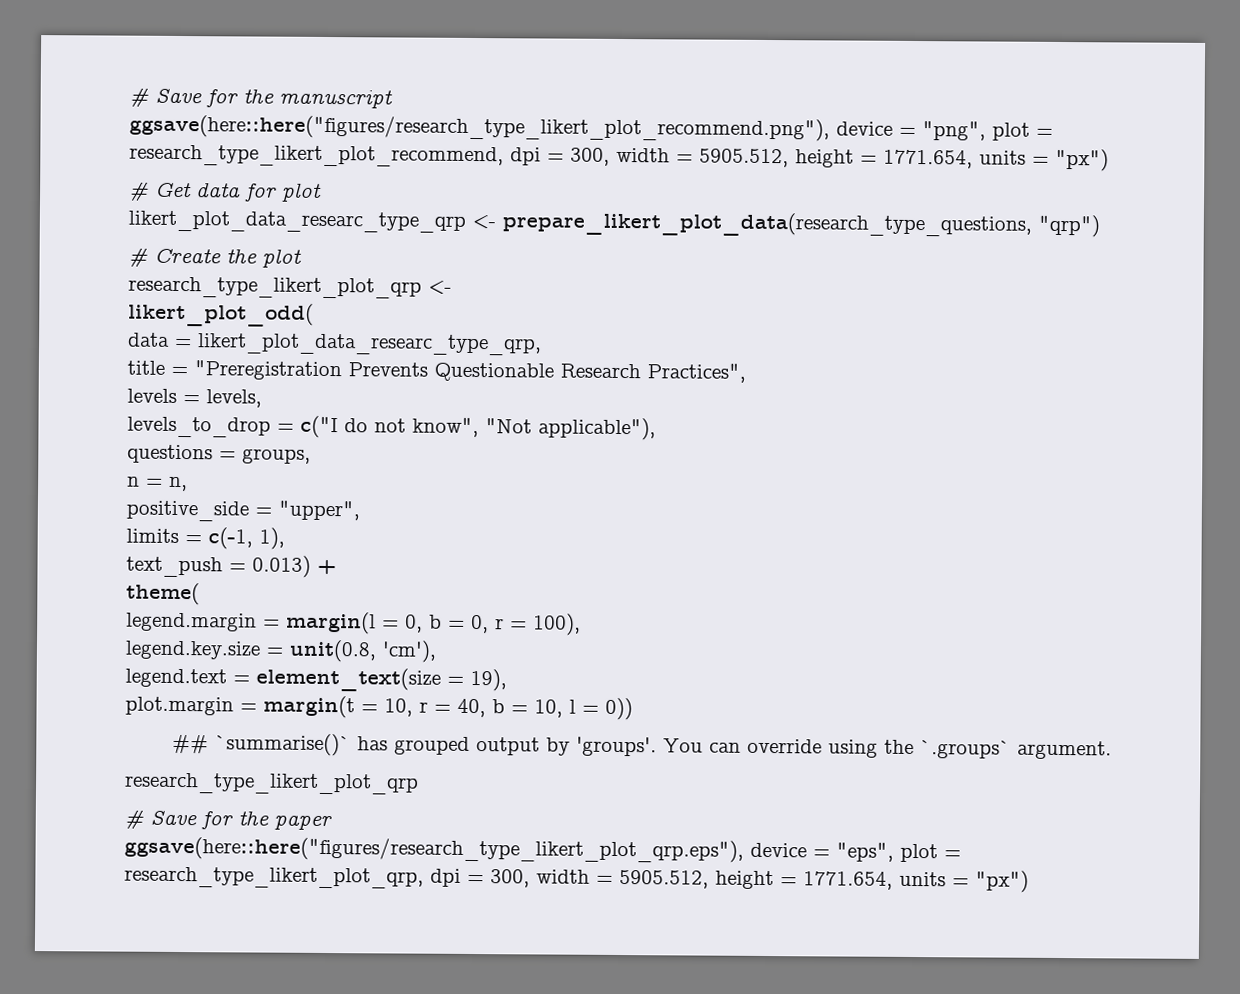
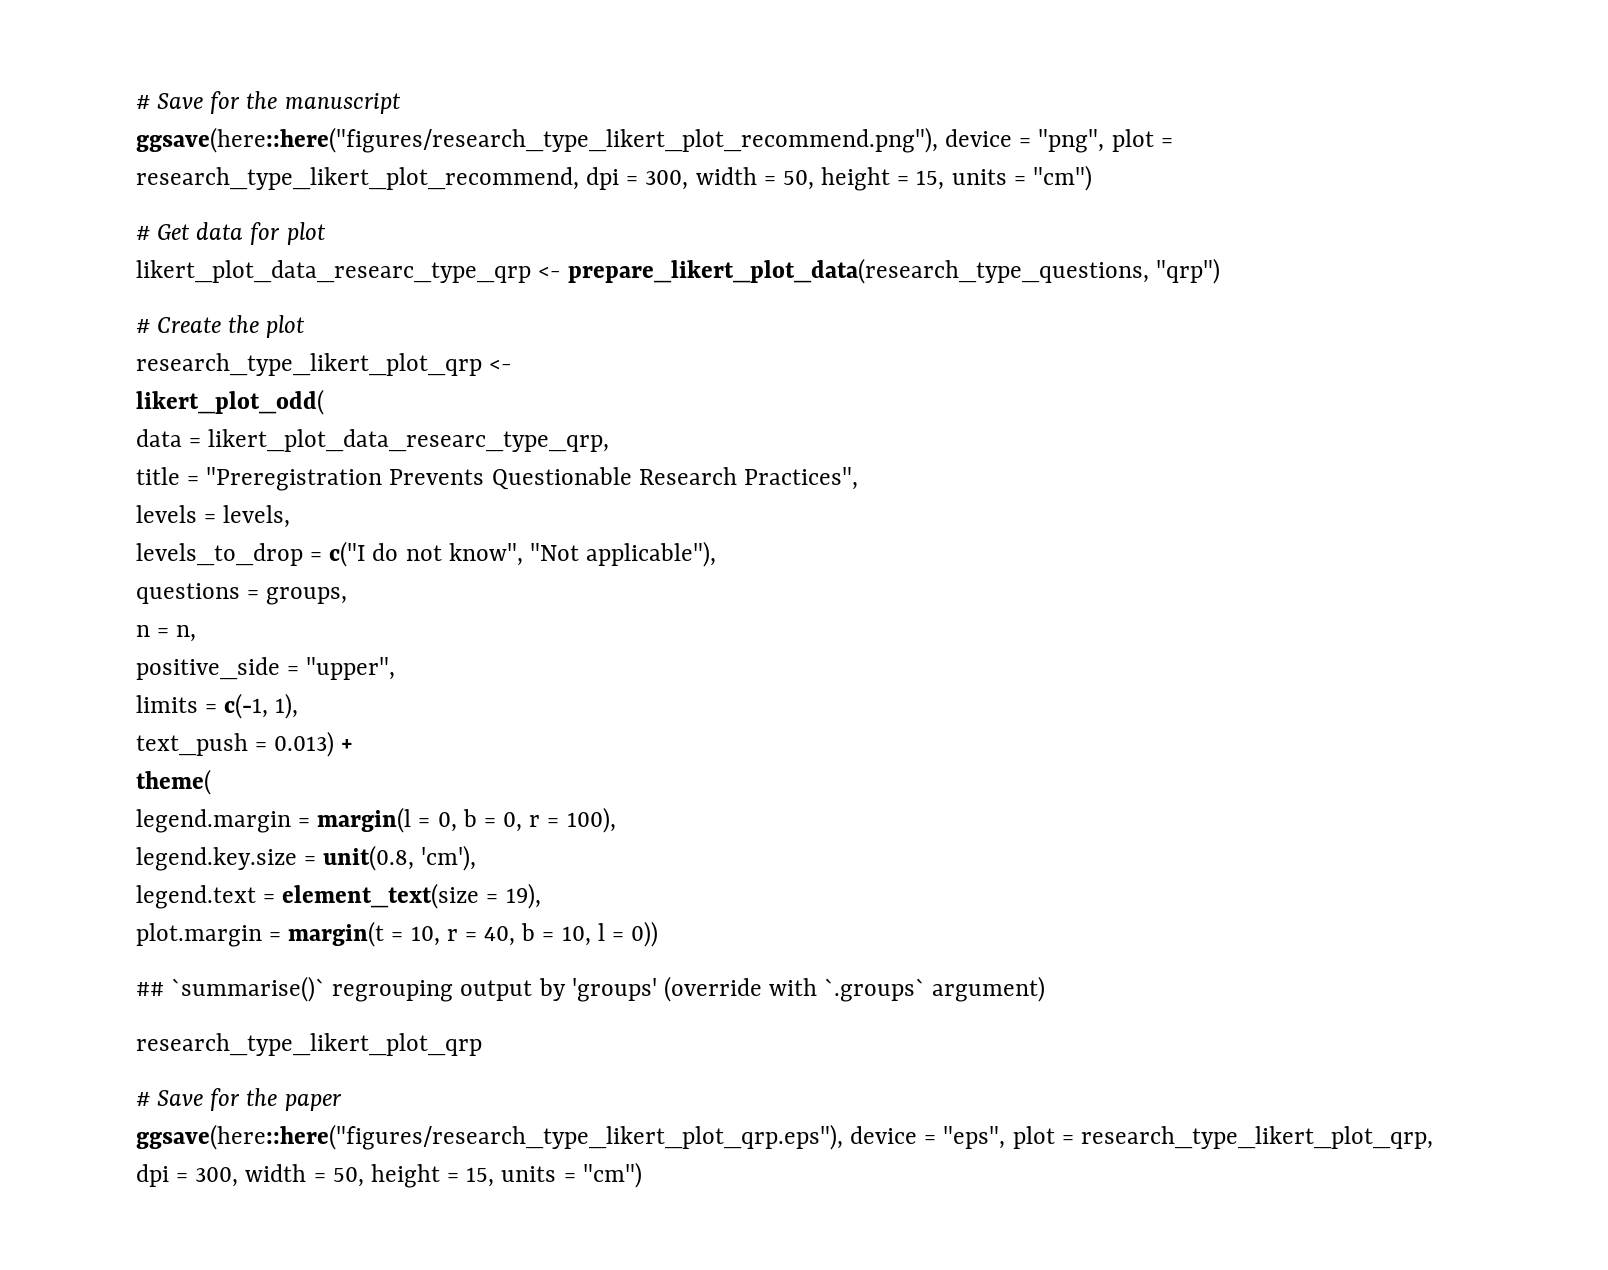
- ggsave(here::here("figures/research_type_likert_plot_recommend.png"), device = "png", plot = research_type_likert_plot_recommend, dpi = 300, width = 5905.512, height = 1771.654, units = "px")
+ ggsave(here::here("figures/research_type_likert_plot_recommend.png"), device = "png", plot = research_type_likert_plot_recommend, dpi = 300, width = 50, height = 15, units = "cm")
- ## `summarise()` has grouped output by 'groups'. You can override using the `.groups` argument.
+ ## `summarise()` regrouping output by 'groups' (override with `.groups` argument)
- ggsave(here::here("figures/research_type_likert_plot_qrp.eps"), device = "eps", plot = research_type_likert_plot_qrp, dpi = 300, width = 5905.512, height = 1771.654, units = "px")
+ ggsave(here::here("figures/research_type_likert_plot_qrp.eps"), device = "eps", plot = research_type_likert_plot_qrp, dpi = 300, width = 50, height = 15, units = "cm")

